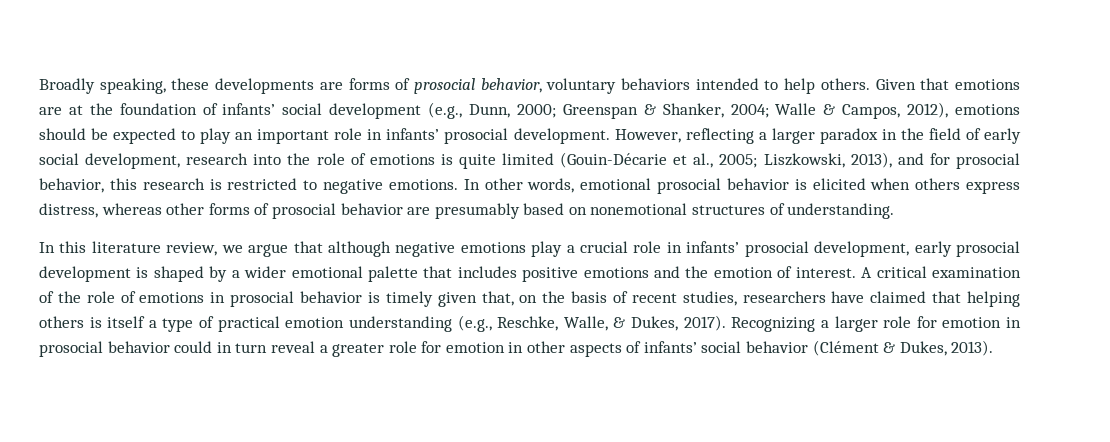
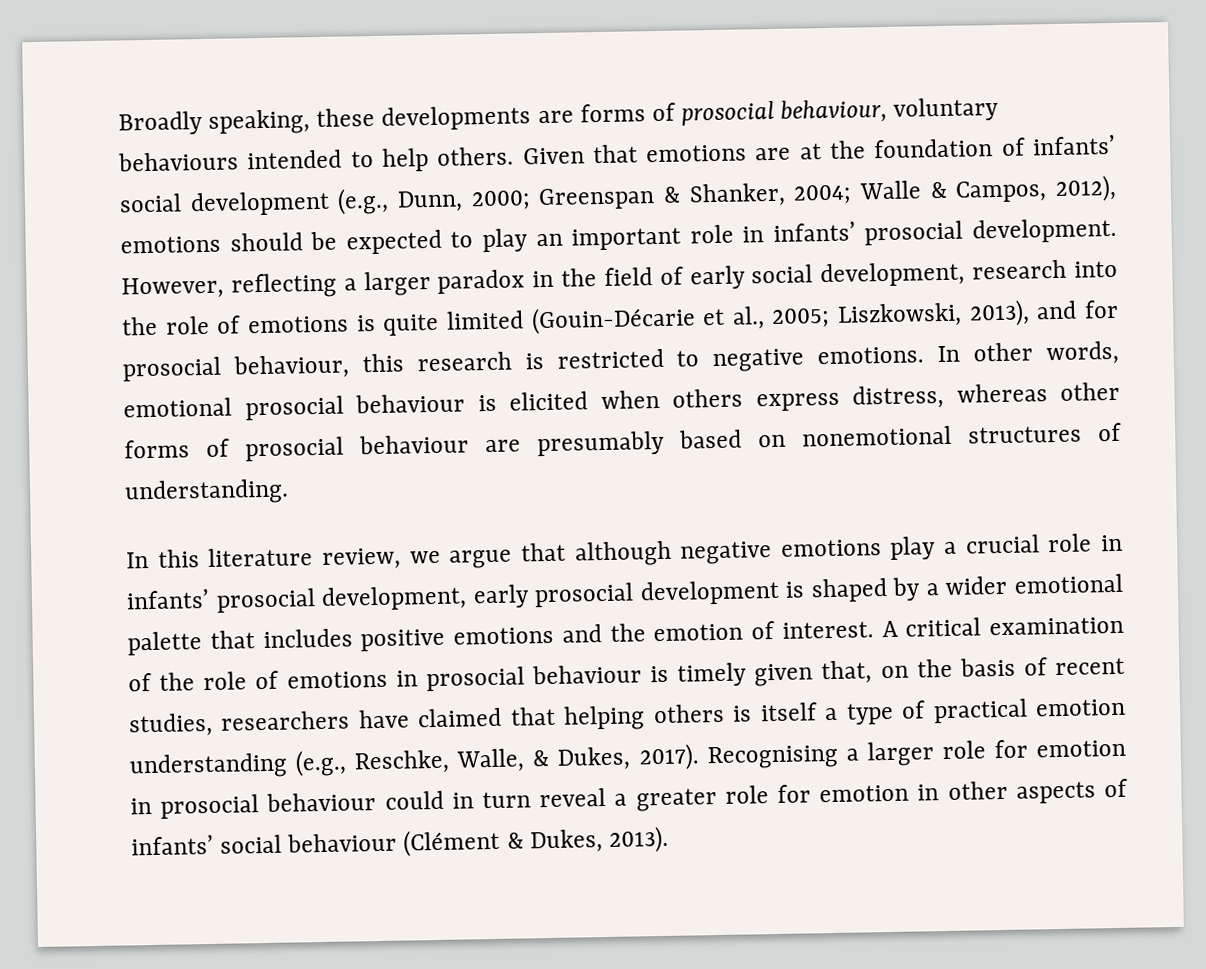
- Broadly speaking, these developments are forms of prosocial behavior, voluntary behaviors intended to help others.
+ Broadly speaking, these developments are forms of prosocial behaviour, voluntary behaviours intended to help others.
- However, reflecting a larger paradox in the field of early social development, research into the role of emotions is quite limited (Gouin-Décarie et al., 2005; Liszkowski, 2013), and for prosocial behavior, this research is restricted to negative emotions.
+ However, reflecting a larger paradox in the field of early social development, research into the role of emotions is quite limited (Gouin-Décarie et al., 2005; Liszkowski, 2013), and for prosocial behaviour, this research is restricted to negative emotions.
- In other words, emotional prosocial behavior is elicited when others express distress, whereas other forms of prosocial behavior are presumably based on nonemotional structures of understanding.
+ In other words, emotional prosocial behaviour is elicited when others express distress, whereas other forms of prosocial behaviour are presumably based on nonemotional structures of understanding.
- A critical examination of the role of emotions in prosocial behavior is timely given that, on the basis of recent studies, researchers have claimed that helping others is itself a type of practical emotion understanding (e.g., Reschke, Walle, & Dukes, 2017).
+ A critical examination of the role of emotions in prosocial behaviour is timely given that, on the basis of recent studies, researchers have claimed that helping others is itself a type of practical emotion understanding (e.g., Reschke, Walle, & Dukes, 2017).
- Recognizing a larger role for emotion in prosocial behavior could in turn reveal a greater role for emotion in other aspects of infants’ social behavior (Clément & Dukes, 2013).
+ Recognising a larger role for emotion in prosocial behaviour could in turn reveal a greater role for emotion in other aspects of infants’ social behaviour (Clément & Dukes, 2013).

